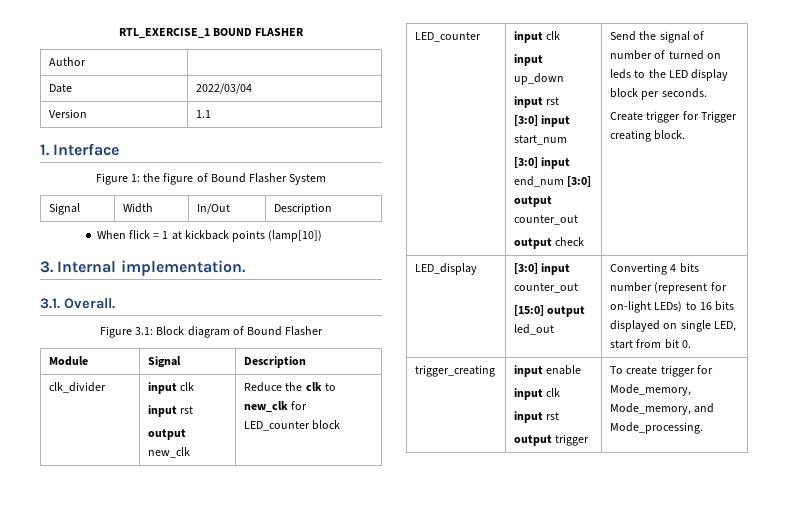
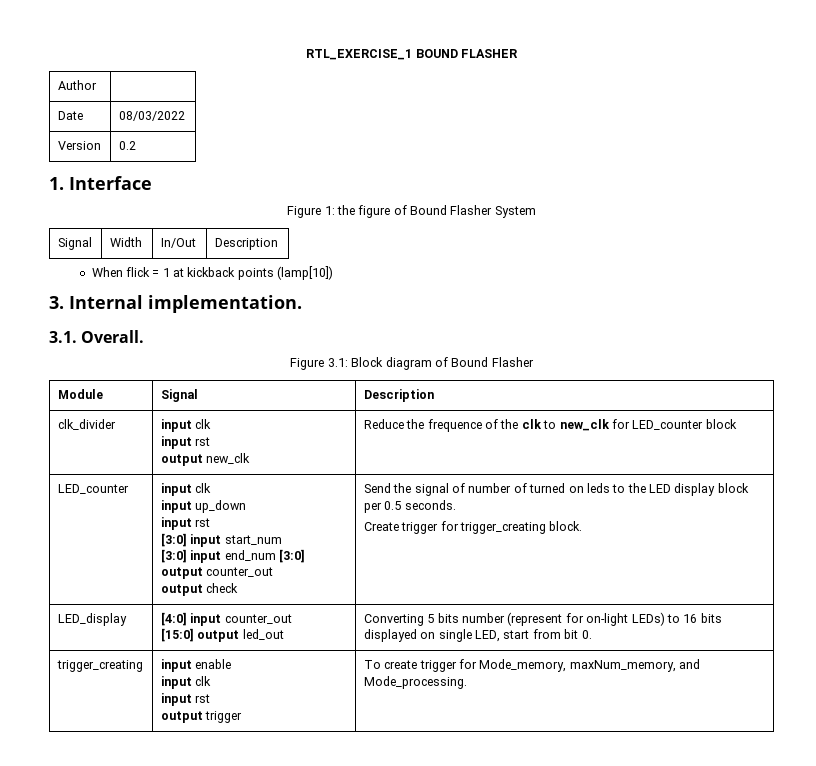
- Date | 2022/03/04
+ Date | 08/03/2022
- Version | 1.1
+ Version | 0.2
  clk_divider | input clk
  input rst
- output new_clk | Reduce the clk to new_clk for LED_counter block
+ output new_clk | Reduce the frequence of the clk to new_clk for LED_counter block
  LED_counter | input clk
  input up_down
  input rst
  [3:0] input start_num
  [3:0] input end_num [3:0] output counter_out
- output check | Send the signal of number of turned on leds to the LED display block per seconds.
- Create trigger for Trigger creating block.
+ output check | Send the signal of number of turned on leds to the LED display block per 0.5 seconds.
+ Create trigger for trigger_creating block.
- LED_display | [3:0] input counter_out
- [15:0] output led_out | Converting 4 bits number (represent for on-light LEDs) to 16 bits displayed on single LED, start from bit 0.
+ LED_display | [4:0] input counter_out
+ [15:0] output led_out | Converting 5 bits number (represent for on-light LEDs) to 16 bits displayed on single LED, start from bit 0.
  trigger_creating | input enable
  input clk
  input rst
- output trigger | To create trigger for Mode_memory, Mode_memory, and Mode_processing.
+ output trigger | To create trigger for Mode_memory, maxNum_memory, and Mode_processing.

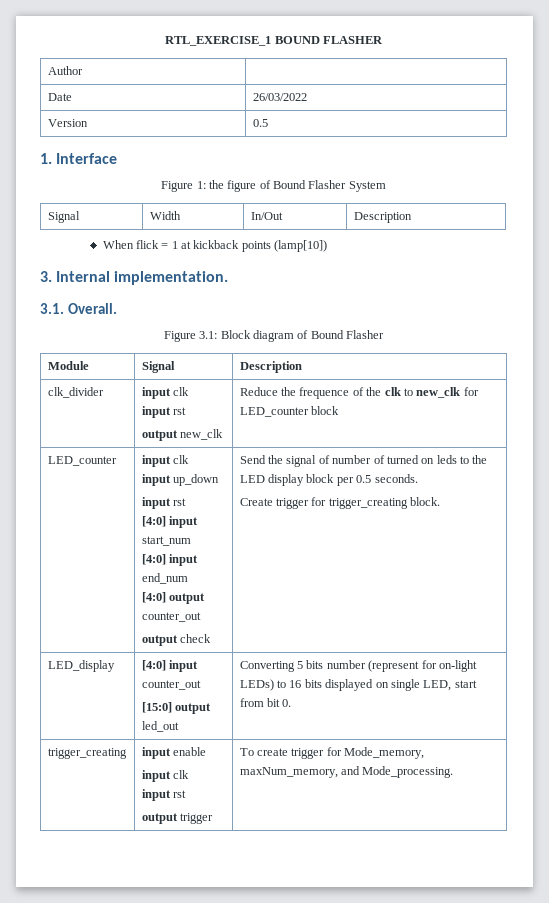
- Date | 08/03/2022
+ Date | 26/03/2022
- Version | 0.2
+ Version | 0.5
  LED_counter | input clk
  input up_down
  input rst
- [3:0] input start_num
- [3:0] input end_num [3:0] output counter_out
+ [4:0] input start_num
+ [4:0] input end_num
+ [4:0] output counter_out

